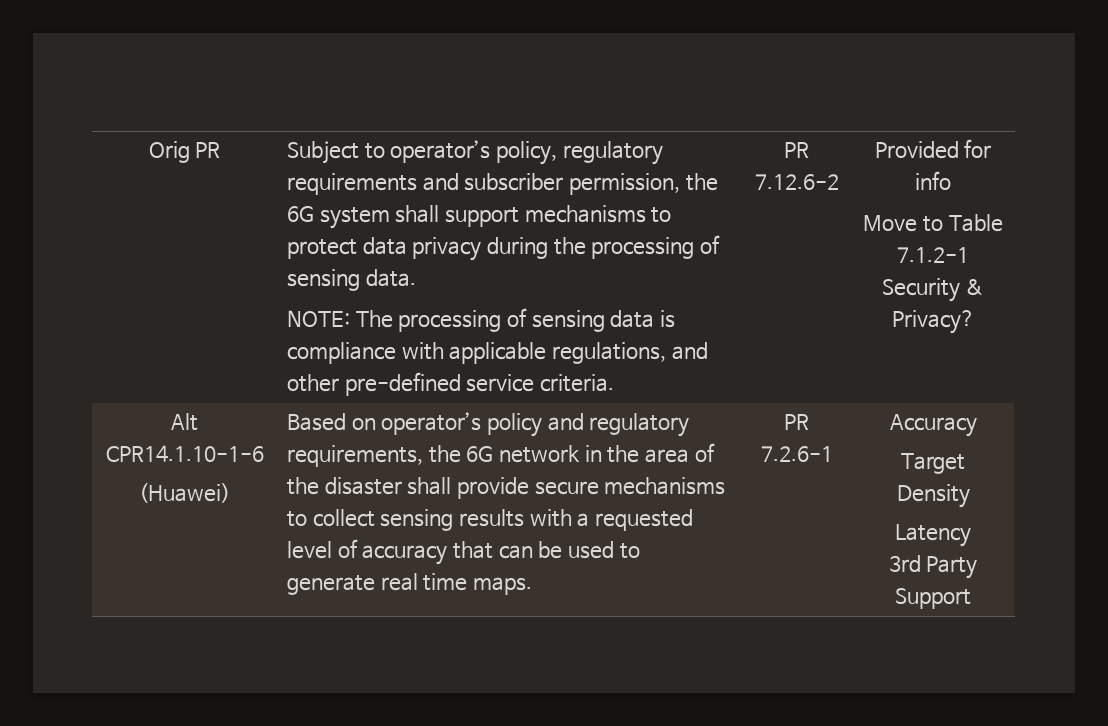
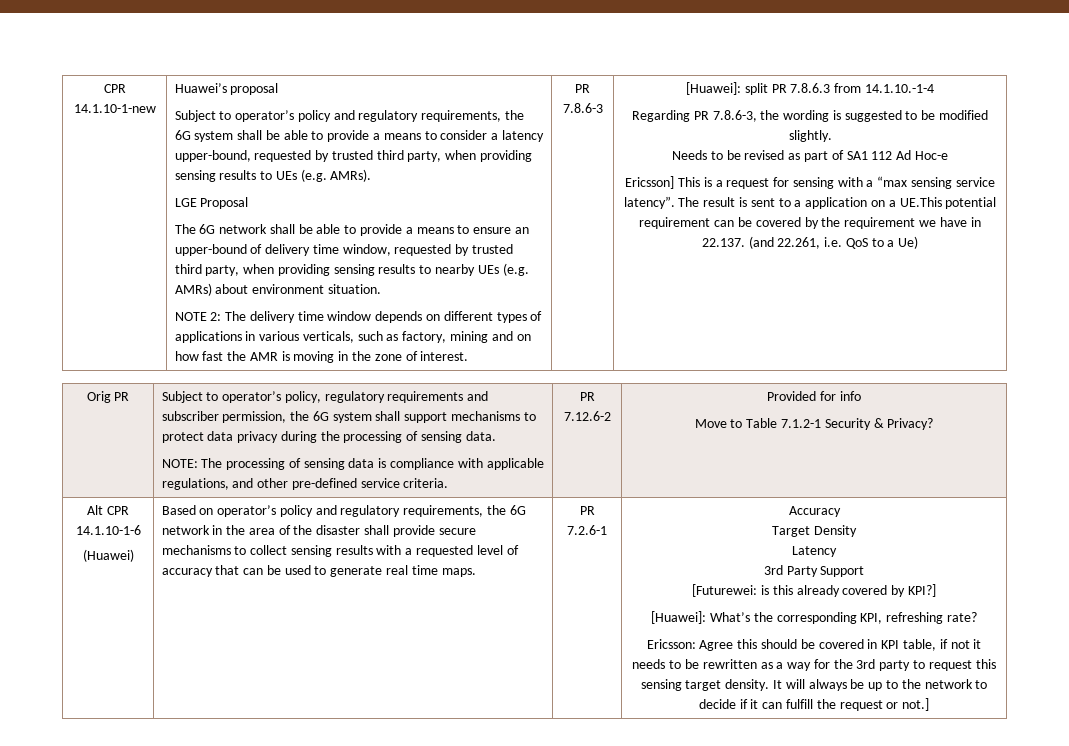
+ CPR 14.1.10-1-new | Huawei’s proposal
+ Subject to operator’s policy and regulatory requirements, the 6G system shall be able to provide a means to consider a latency upper-bound, requested by trusted third party, when providing sensing results to UEs (e.g. AMRs).
+ LGE Proposal
+ The 6G network shall be able to provide a means to ensure an upper-bound of delivery time window, requested by trusted third party, when providing sensing results to nearby UEs (e.g. AMRs) about environment situation.
+ NOTE 2: The delivery time window depends on different types of applications in various verticals, such as factory, mining and on how fast the AMR is moving in the zone of interest. | PR 7.8.6-3 | [Huawei]: split PR 7.8.6.3 from 14.1.10.-1-4
+ Regarding PR 7.8.6-3, the wording is suggested to be modified slightly.
+ Needs to be revised as part of SA1 112 Ad Hoc-e
+ Ericsson] This is a request for sensing with a “max sensing service latency”. The result is sent to a application on a UE.This potential requirement can be covered by the requirement we have in 22.137. (and 22.261, i.e. QoS to a Ue)
- Alt CPR14.1.10-1-6
+ Alt CPR 14.1.10-1-6
+ [Futurewei: is this already covered by KPI?]
+ [Huawei]: What’s the corresponding KPI, refreshing rate?
+ Ericsson: Agree this should be covered in KPI table, if not it needs to be rewritten as a way for the 3rd party to request this sensing target density. It will always be up to the network to decide if it can fulfill the request or not.]

